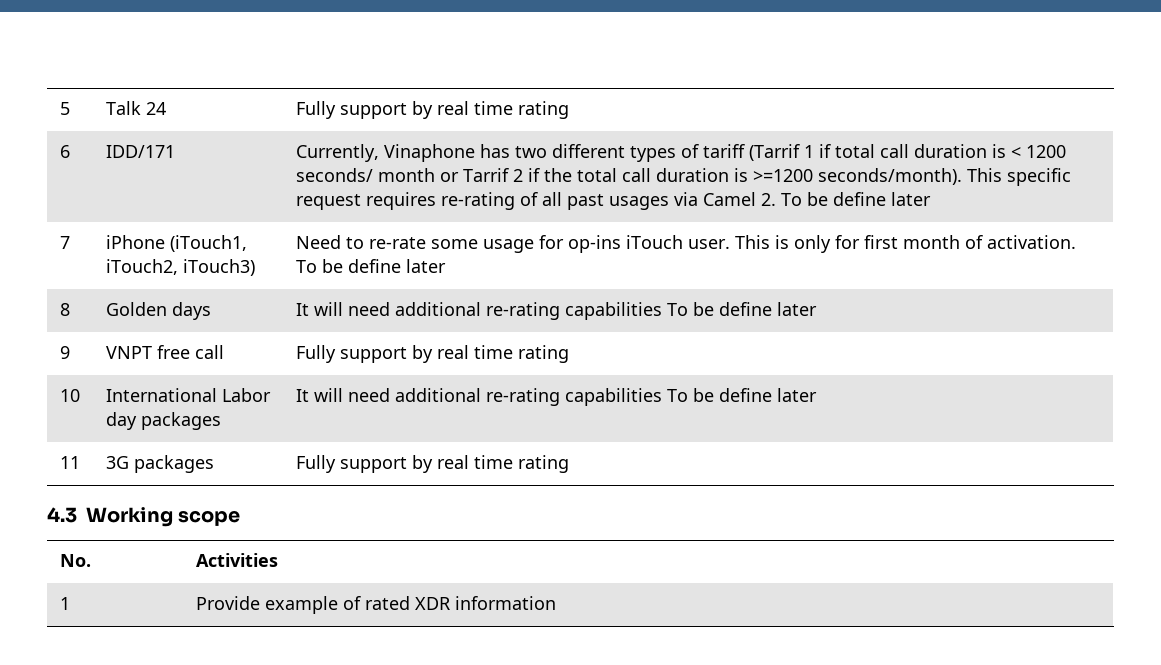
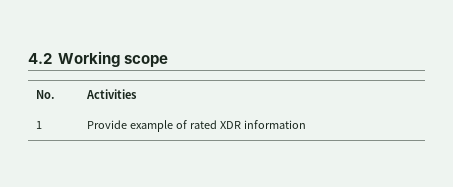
- 5 | Talk 24 | Fully support by real time rating
- 6 | IDD/171 | Currently, Vinaphone has two different types of tariff (Tarrif 1 if total call duration is < 1200 seconds/ month or Tarrif 2 if the total call duration is >=1200 seconds/month). This specific request requires re-rating of all past usages via Camel 2. To be define later
- 7 | iPhone (iTouch1, iTouch2, iTouch3) | Need to re-rate some usage for op-ins iTouch user. This is only for first month of activation. To be define later
- 8 | Golden days | It will need additional re-rating capabilities To be define later
- 9 | VNPT free call | Fully support by real time rating
- 10 | International Labor day packages | It will need additional re-rating capabilities To be define later
- 11 | 3G packages | Fully support by real time rating
- 4.3 Working scope
+ 4.2 Working scope

